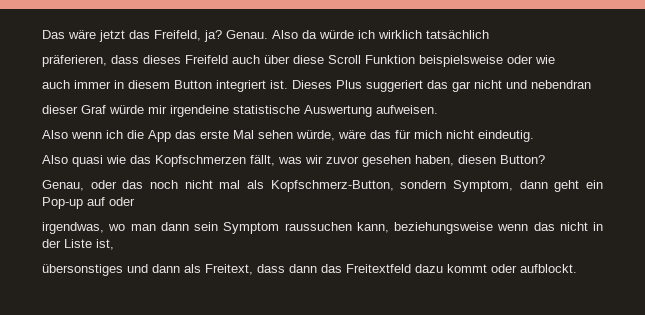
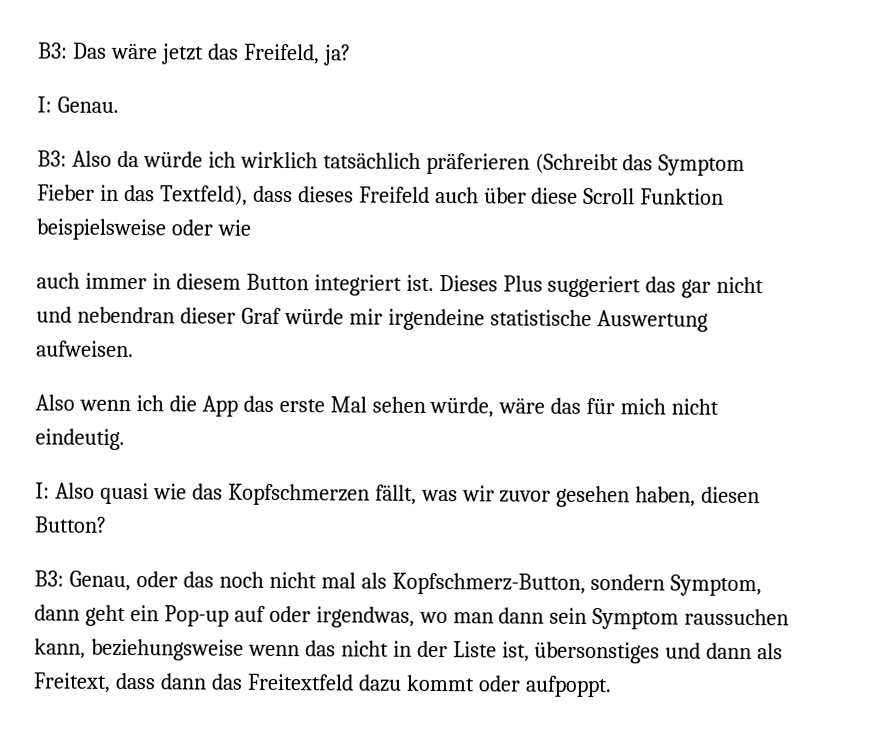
- Das wäre jetzt das Freifeld, ja? Genau. Also da würde ich wirklich tatsächlich
- präferieren, dass dieses Freifeld auch über diese Scroll Funktion beispielsweise oder wie
+ B3: Das wäre jetzt das Freifeld, ja?
+ I: Genau.
+ B3: Also da würde ich wirklich tatsächlich präferieren (Schreibt das Symptom Fieber in das Textfeld), dass dieses Freifeld auch über diese Scroll Funktion beispielsweise oder wie
- Dieses Plus suggeriert das gar nicht und nebendran
- dieser Graf würde mir irgendeine statistische Auswertung aufweisen.
+ Dieses Plus suggeriert das gar nicht und nebendran dieser Graf würde mir irgendeine statistische Auswertung aufweisen.
- Also quasi wie das Kopfschmerzen fällt, was wir zuvor gesehen haben, diesen Button?
+ I: Also quasi wie das Kopfschmerzen fällt, was wir zuvor gesehen haben, diesen Button?
- Genau, oder das noch nicht mal als Kopfschmerz-Button, sondern Symptom, dann geht ein Pop-up auf oder
- irgendwas, wo man dann sein Symptom raussuchen kann, beziehungsweise wenn das nicht in der Liste ist,
- übersonstiges und dann als Freitext, dass dann das Freitextfeld dazu kommt oder aufblockt.
+ B3: Genau, oder das noch nicht mal als Kopfschmerz-Button, sondern Symptom, dann geht ein Pop-up auf oder irgendwas, wo man dann sein Symptom raussuchen kann, beziehungsweise wenn das nicht in der Liste ist, übersonstiges und dann als Freitext, dass dann das Freitextfeld dazu kommt oder aufpoppt.

